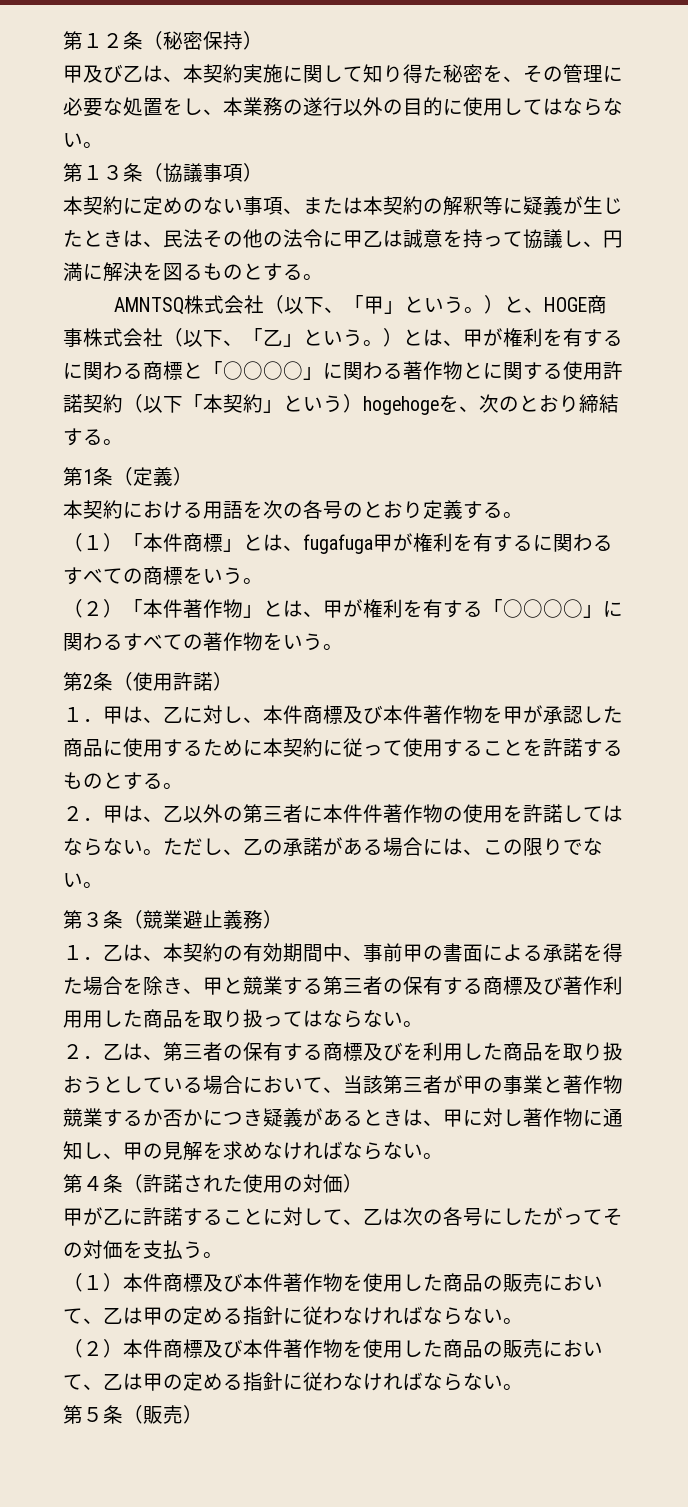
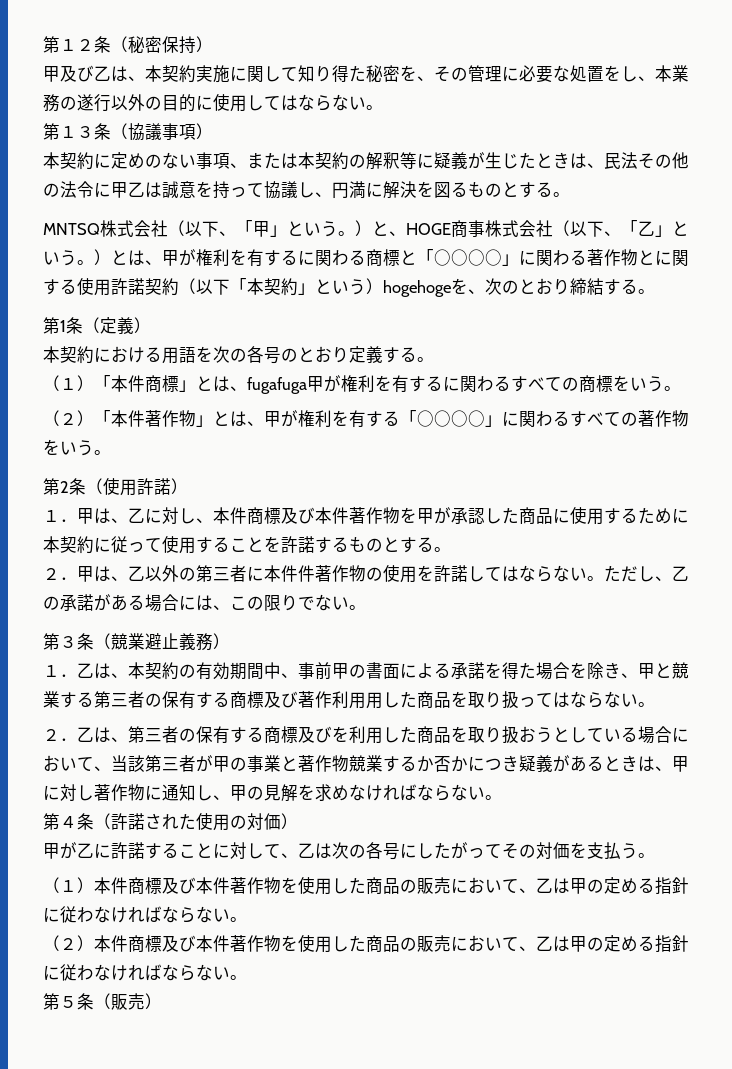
- AMNTSQ株式会社（以下、「甲」という。）と、HOGE商事株式会社（以下、「乙」という。）とは、甲が権利を有するに関わる商標と「○○○○」に関わる著作物とに関する使用許諾契約（以下「本契約」という）hogehogeを、次のとおり締結する。
+ MNTSQ株式会社（以下、「甲」という。）と、HOGE商事株式会社（以下、「乙」という。）とは、甲が権利を有するに関わる商標と「○○○○」に関わる著作物とに関する使用許諾契約（以下「本契約」という）hogehogeを、次のとおり締結する。

